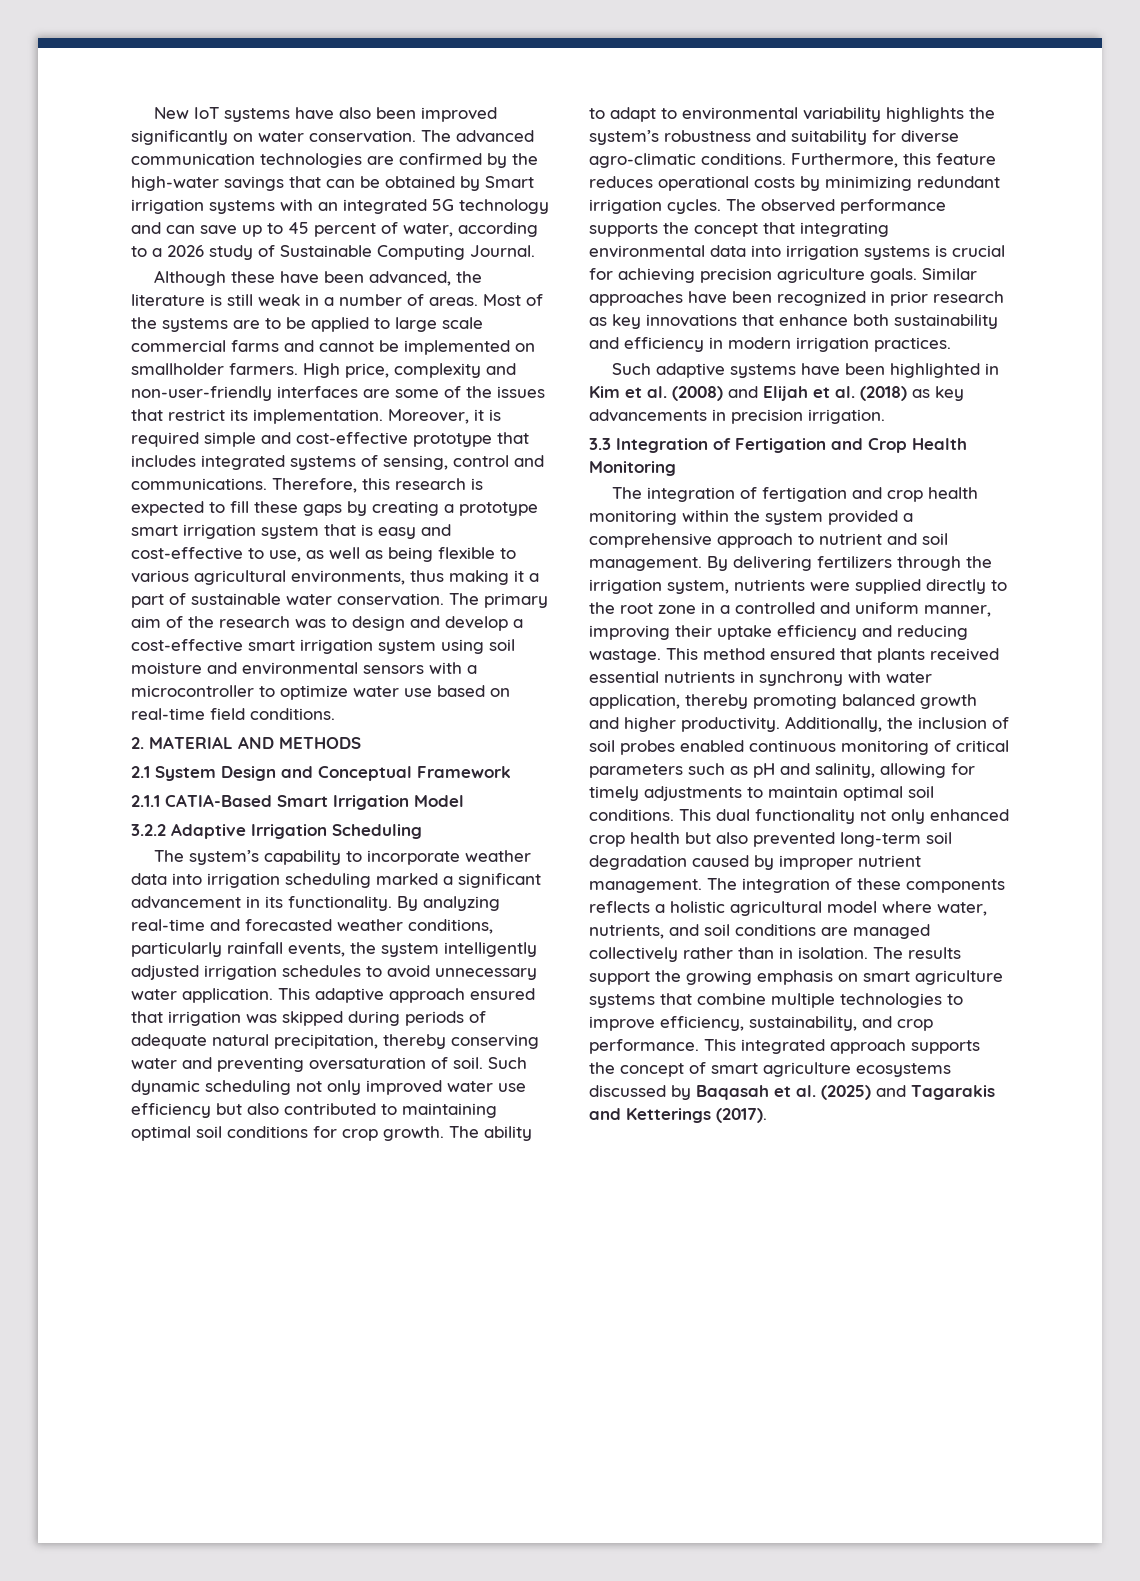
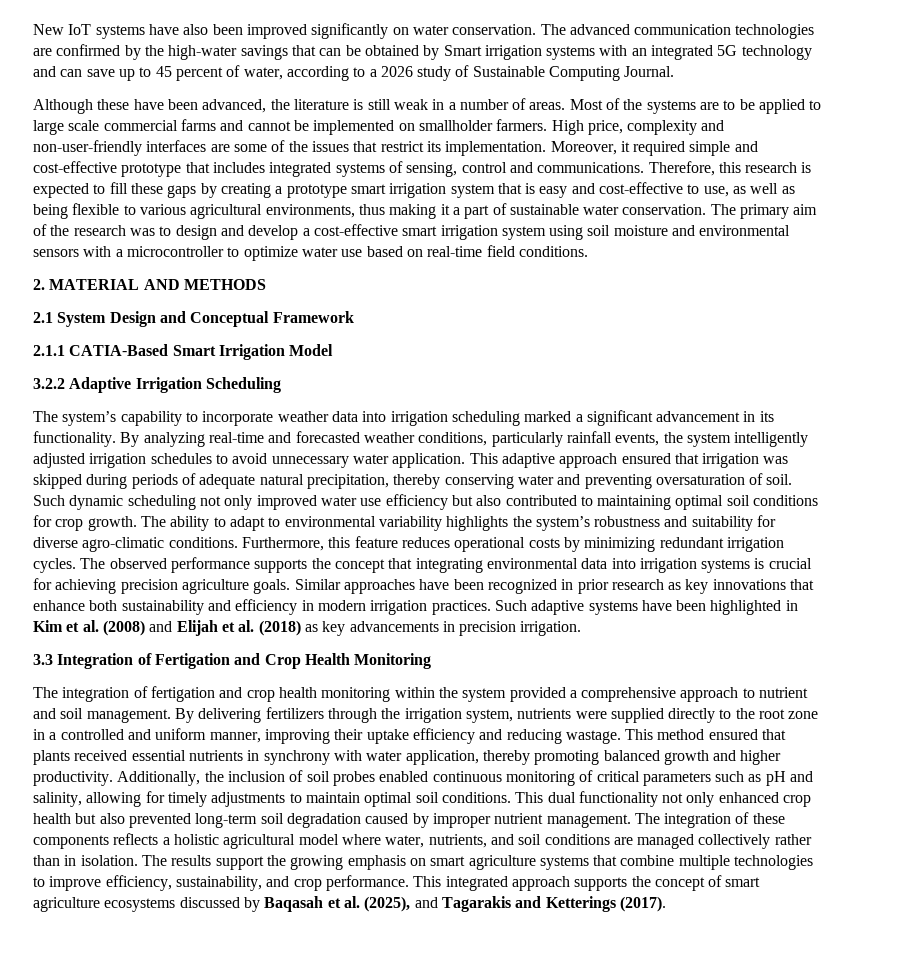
- Moreover, it is required simple and cost-effective prototype that includes integrated systems of sensing, control and communications.
+ Moreover, it required simple and cost-effective prototype that includes integrated systems of sensing, control and communications.
- Similar approaches have been recognized in prior research as key innovations that enhance both sustainability and efficiency in modern irrigation practices.
- Such adaptive systems have been highlighted in Kim et al. (2008) and Elijah et al. (2018) as key advancements in precision irrigation.
+ Similar approaches have been recognized in prior research as key innovations that enhance both sustainability and efficiency in modern irrigation practices. Such adaptive systems have been highlighted in Kim et al. (2008) and Elijah et al. (2018) as key advancements in precision irrigation.
- This integrated approach supports the concept of smart agriculture ecosystems discussed by Baqasah et al. (2025) and Tagarakis and Ketterings (2017).
+ This integrated approach supports the concept of smart agriculture ecosystems discussed by Baqasah et al. (2025), and Tagarakis and Ketterings (2017).

